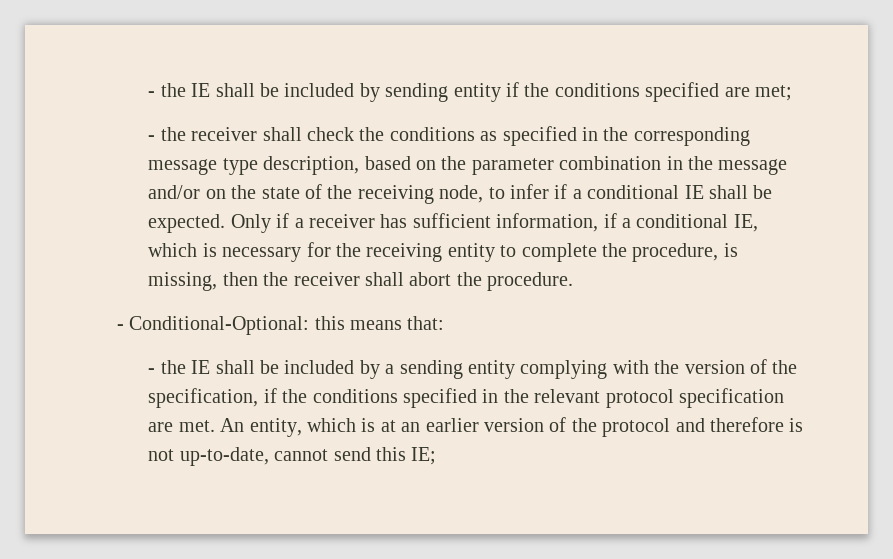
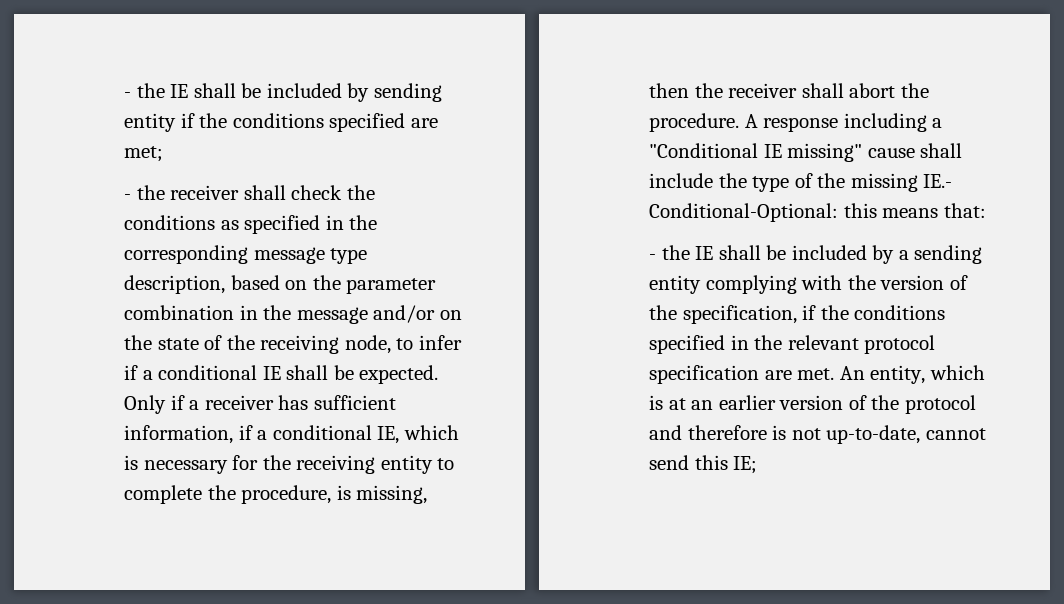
- Only if a receiver has sufficient information, if a conditional IE, which is necessary for the receiving entity to complete the procedure, is missing, then the receiver shall abort the procedure.
- - Conditional-Optional: this means that:
+ Only if a receiver has sufficient information, if a conditional IE, which is necessary for the receiving entity to complete the procedure, is missing, then the receiver shall abort the procedure. A response including a "Conditional IE missing" cause shall include the type of the missing IE.- Conditional-Optional: this means that:

